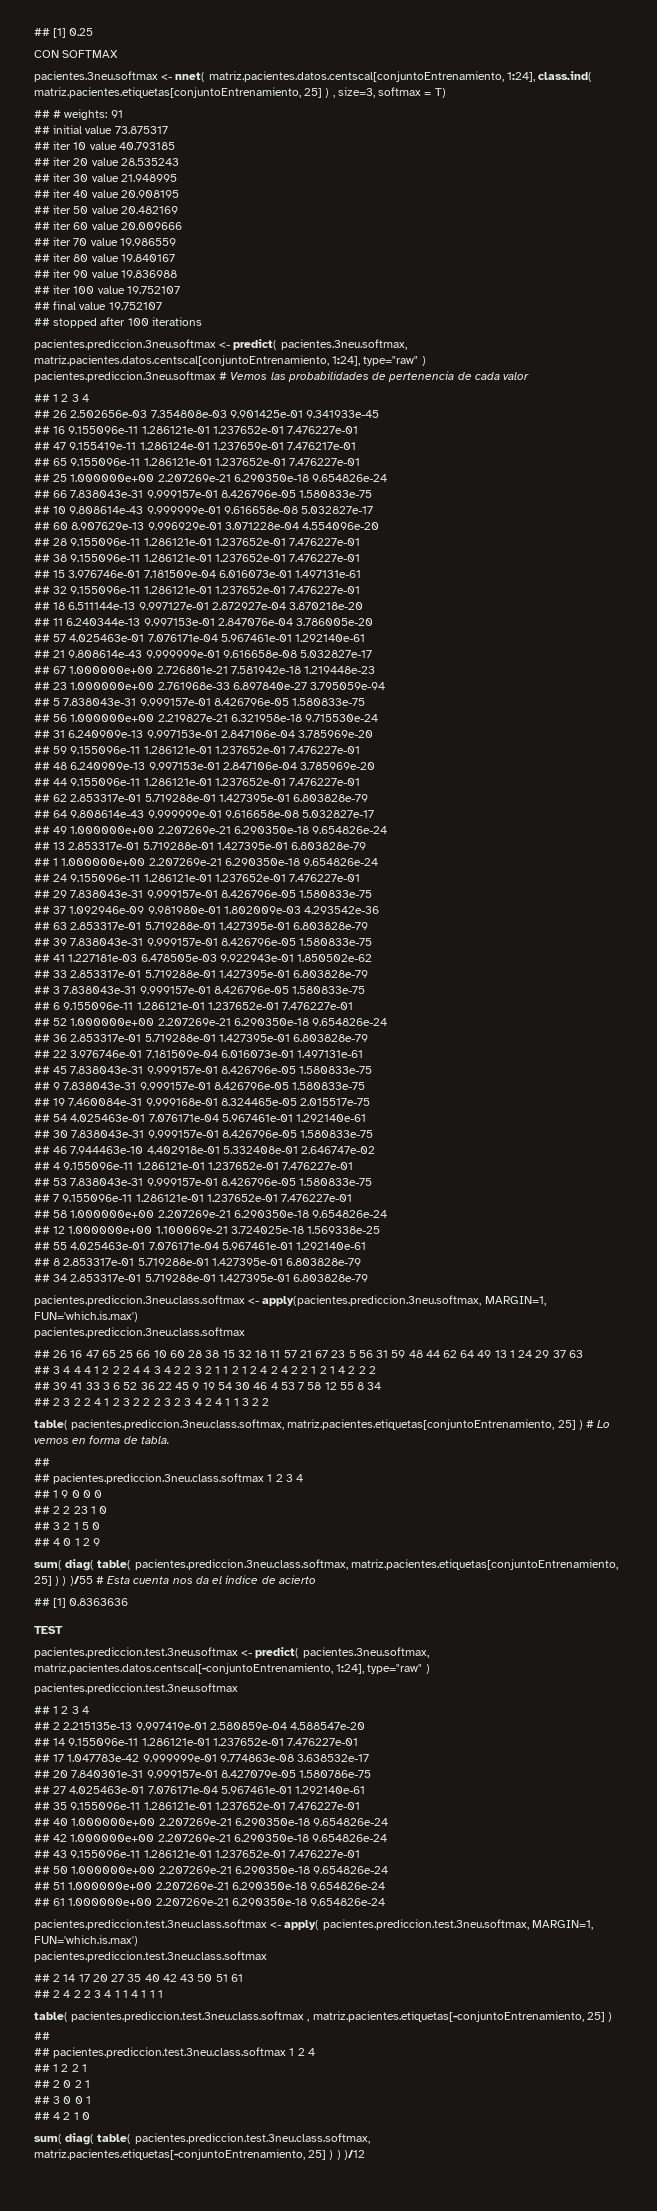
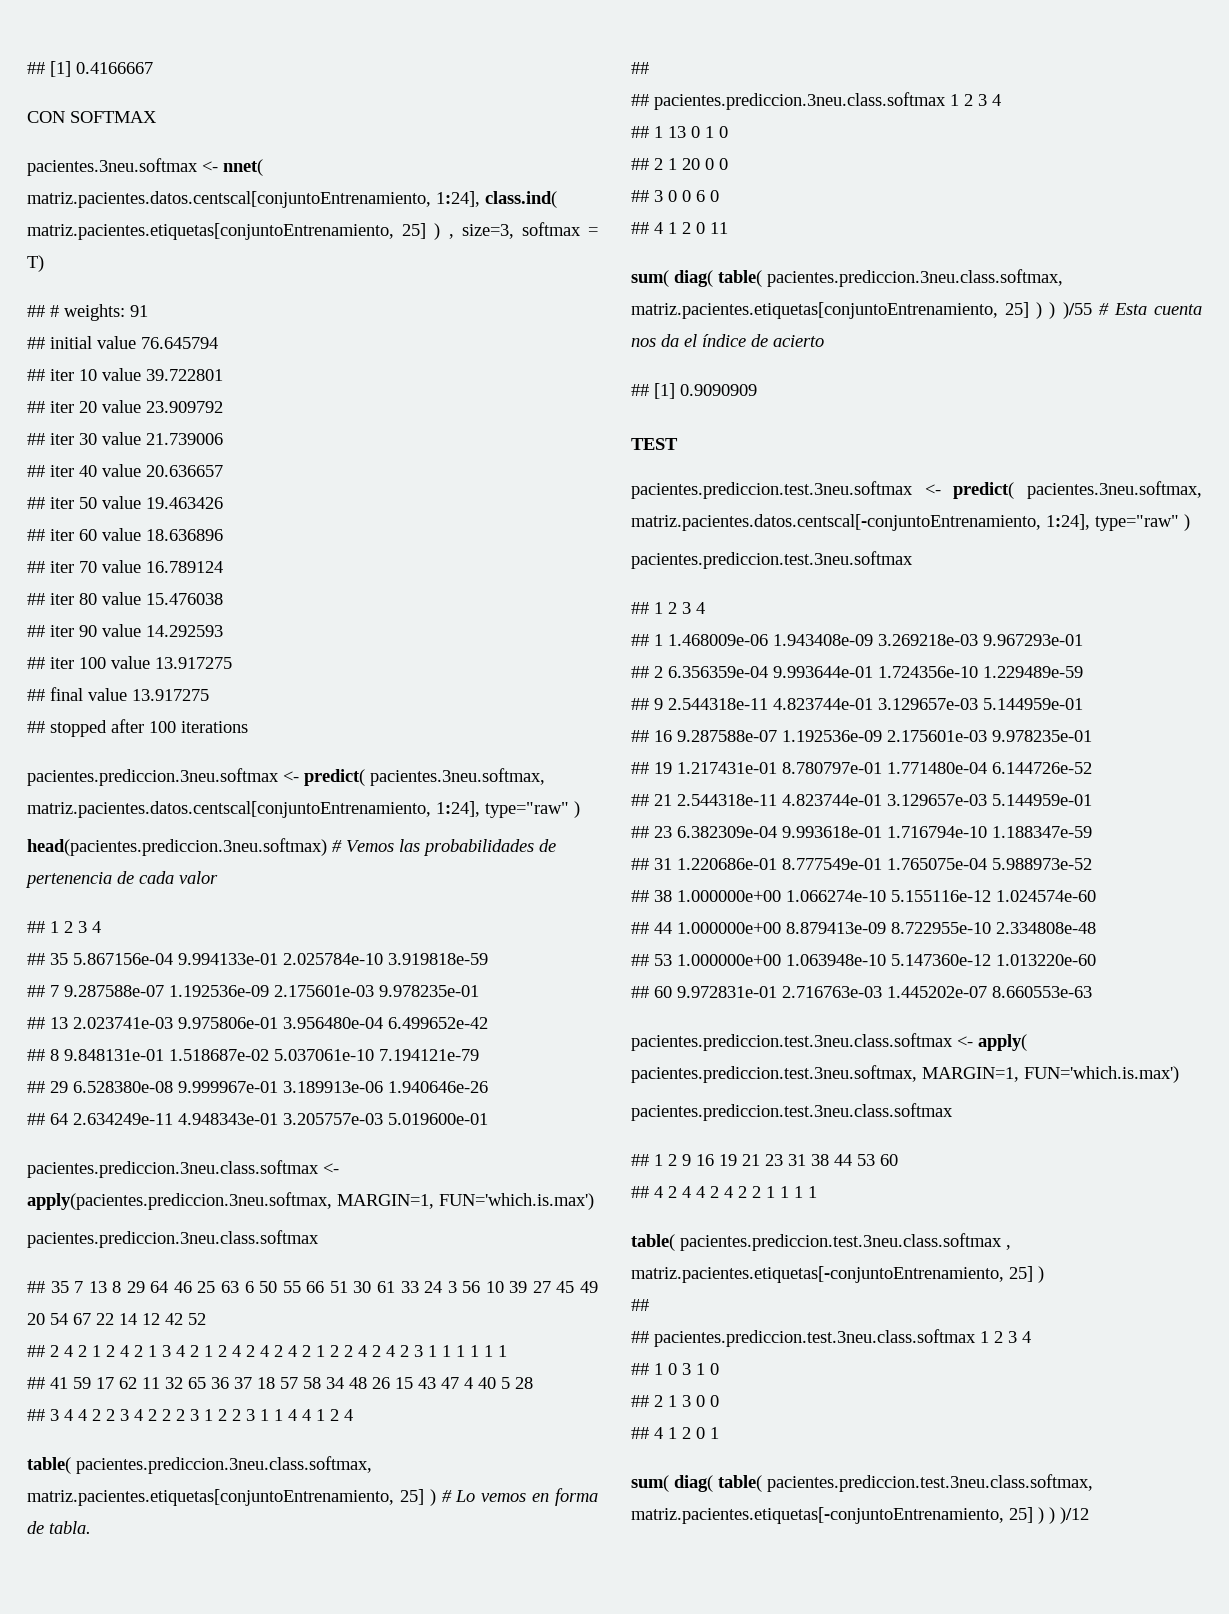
- ## [1] 0.25
+ ## [1] 0.4166667
- ## initial value 73.875317
+ ## initial value 76.645794
- ## iter 10 value 40.793185
+ ## iter 10 value 39.722801
- ## iter 20 value 28.535243
+ ## iter 20 value 23.909792
- ## iter 30 value 21.948995
+ ## iter 30 value 21.739006
- ## iter 40 value 20.908195
+ ## iter 40 value 20.636657
- ## iter 50 value 20.482169
+ ## iter 50 value 19.463426
- ## iter 60 value 20.009666
+ ## iter 60 value 18.636896
- ## iter 70 value 19.986559
+ ## iter 70 value 16.789124
- ## iter 80 value 19.840167
+ ## iter 80 value 15.476038
- ## iter 90 value 19.836988
+ ## iter 90 value 14.292593
- ## iter 100 value 19.752107
+ ## iter 100 value 13.917275
- ## final value 19.752107
+ ## final value 13.917275
- pacientes.prediccion.3neu.softmax # Vemos las probabilidades de pertenencia de cada valor
+ head(pacientes.prediccion.3neu.softmax) # Vemos las probabilidades de pertenencia de cada valor
- ## 26 2.502656e-03 7.354808e-03 9.901425e-01 9.341933e-45
- ## 16 9.155096e-11 1.286121e-01 1.237652e-01 7.476227e-01
- ## 47 9.155419e-11 1.286124e-01 1.237659e-01 7.476217e-01
- ## 65 9.155096e-11 1.286121e-01 1.237652e-01 7.476227e-01
- ## 25 1.000000e+00 2.207269e-21 6.290350e-18 9.654826e-24
- ## 66 7.838043e-31 9.999157e-01 8.426796e-05 1.580833e-75
- ## 10 9.808614e-43 9.999999e-01 9.616658e-08 5.032827e-17
- ## 60 8.907629e-13 9.996929e-01 3.071228e-04 4.554096e-20
- ## 28 9.155096e-11 1.286121e-01 1.237652e-01 7.476227e-01
- ## 38 9.155096e-11 1.286121e-01 1.237652e-01 7.476227e-01
- ## 15 3.976746e-01 7.181509e-04 6.016073e-01 1.497131e-61
- ## 32 9.155096e-11 1.286121e-01 1.237652e-01 7.476227e-01
- ## 18 6.511144e-13 9.997127e-01 2.872927e-04 3.870218e-20
- ## 11 6.240344e-13 9.997153e-01 2.847076e-04 3.786005e-20
- ## 57 4.025463e-01 7.076171e-04 5.967461e-01 1.292140e-61
- ## 21 9.808614e-43 9.999999e-01 9.616658e-08 5.032827e-17
- ## 67 1.000000e+00 2.726801e-21 7.581942e-18 1.219448e-23
- ## 23 1.000000e+00 2.761968e-33 6.897840e-27 3.795059e-94
- ## 5 7.838043e-31 9.999157e-01 8.426796e-05 1.580833e-75
- ## 56 1.000000e+00 2.219827e-21 6.321958e-18 9.715530e-24
- ## 31 6.240909e-13 9.997153e-01 2.847106e-04 3.785969e-20
- ## 59 9.155096e-11 1.286121e-01 1.237652e-01 7.476227e-01
- ## 48 6.240909e-13 9.997153e-01 2.847106e-04 3.785969e-20
- ## 44 9.155096e-11 1.286121e-01 1.237652e-01 7.476227e-01
- ## 62 2.853317e-01 5.719288e-01 1.427395e-01 6.803828e-79
- ## 64 9.808614e-43 9.999999e-01 9.616658e-08 5.032827e-17
- ## 49 1.000000e+00 2.207269e-21 6.290350e-18 9.654826e-24
- ## 13 2.853317e-01 5.719288e-01 1.427395e-01 6.803828e-79
- ## 1 1.000000e+00 2.207269e-21 6.290350e-18 9.654826e-24
- ## 24 9.155096e-11 1.286121e-01 1.237652e-01 7.476227e-01
- ## 29 7.838043e-31 9.999157e-01 8.426796e-05 1.580833e-75
- ## 37 1.092946e-09 9.981980e-01 1.802009e-03 4.293542e-36
- ## 63 2.853317e-01 5.719288e-01 1.427395e-01 6.803828e-79
- ## 39 7.838043e-31 9.999157e-01 8.426796e-05 1.580833e-75
- ## 41 1.227181e-03 6.478505e-03 9.922943e-01 1.850502e-62
- ## 33 2.853317e-01 5.719288e-01 1.427395e-01 6.803828e-79
- ## 3 7.838043e-31 9.999157e-01 8.426796e-05 1.580833e-75
- ## 6 9.155096e-11 1.286121e-01 1.237652e-01 7.476227e-01
- ## 52 1.000000e+00 2.207269e-21 6.290350e-18 9.654826e-24
- ## 36 2.853317e-01 5.719288e-01 1.427395e-01 6.803828e-79
- ## 22 3.976746e-01 7.181509e-04 6.016073e-01 1.497131e-61
- ## 45 7.838043e-31 9.999157e-01 8.426796e-05 1.580833e-75
- ## 9 7.838043e-31 9.999157e-01 8.426796e-05 1.580833e-75
- ## 19 7.460084e-31 9.999168e-01 8.324465e-05 2.015517e-75
- ## 54 4.025463e-01 7.076171e-04 5.967461e-01 1.292140e-61
- ## 30 7.838043e-31 9.999157e-01 8.426796e-05 1.580833e-75
- ## 46 7.944463e-10 4.402918e-01 5.332408e-01 2.646747e-02
- ## 4 9.155096e-11 1.286121e-01 1.237652e-01 7.476227e-01
- ## 53 7.838043e-31 9.999157e-01 8.426796e-05 1.580833e-75
- ## 7 9.155096e-11 1.286121e-01 1.237652e-01 7.476227e-01
- ## 58 1.000000e+00 2.207269e-21 6.290350e-18 9.654826e-24
- ## 12 1.000000e+00 1.100069e-21 3.724025e-18 1.569338e-25
- ## 55 4.025463e-01 7.076171e-04 5.967461e-01 1.292140e-61
- ## 8 2.853317e-01 5.719288e-01 1.427395e-01 6.803828e-79
- ## 34 2.853317e-01 5.719288e-01 1.427395e-01 6.803828e-79
+ ## 35 5.867156e-04 9.994133e-01 2.025784e-10 3.919818e-59
+ ## 7 9.287588e-07 1.192536e-09 2.175601e-03 9.978235e-01
+ ## 13 2.023741e-03 9.975806e-01 3.956480e-04 6.499652e-42
+ ## 8 9.848131e-01 1.518687e-02 5.037061e-10 7.194121e-79
+ ## 29 6.528380e-08 9.999967e-01 3.189913e-06 1.940646e-26
+ ## 64 2.634249e-11 4.948343e-01 3.205757e-03 5.019600e-01
- ## 26 16 47 65 25 66 10 60 28 38 15 32 18 11 57 21 67 23 5 56 31 59 48 44 62 64 49 13 1 24 29 37 63
- ## 3 4 4 4 1 2 2 2 4 4 3 4 2 2 3 2 1 1 2 1 2 4 2 4 2 2 1 2 1 4 2 2 2
- ## 39 41 33 3 6 52 36 22 45 9 19 54 30 46 4 53 7 58 12 55 8 34
- ## 2 3 2 2 4 1 2 3 2 2 2 3 2 3 4 2 4 1 1 3 2 2
+ ## 35 7 13 8 29 64 46 25 63 6 50 55 66 51 30 61 33 24 3 56 10 39 27 45 49 20 54 67 22 14 12 42 52
+ ## 2 4 2 1 2 4 2 1 3 4 2 1 2 4 2 4 2 4 2 1 2 2 4 2 4 2 3 1 1 1 1 1 1
+ ## 41 59 17 62 11 32 65 36 37 18 57 58 34 48 26 15 43 47 4 40 5 28
+ ## 3 4 4 2 2 3 4 2 2 2 3 1 2 2 3 1 1 4 4 1 2 4
- ## 1 9 0 0 0
- ## 2 2 23 1 0
- ## 3 2 1 5 0
- ## 4 0 1 2 9
+ ## 1 13 0 1 0
+ ## 2 1 20 0 0
+ ## 3 0 0 6 0
+ ## 4 1 2 0 11
- ## [1] 0.8363636
+ ## [1] 0.9090909
- ## 2 2.215135e-13 9.997419e-01 2.580859e-04 4.588547e-20
- ## 14 9.155096e-11 1.286121e-01 1.237652e-01 7.476227e-01
- ## 17 1.047783e-42 9.999999e-01 9.774863e-08 3.638532e-17
- ## 20 7.840301e-31 9.999157e-01 8.427079e-05 1.580786e-75
- ## 27 4.025463e-01 7.076171e-04 5.967461e-01 1.292140e-61
- ## 35 9.155096e-11 1.286121e-01 1.237652e-01 7.476227e-01
- ## 40 1.000000e+00 2.207269e-21 6.290350e-18 9.654826e-24
- ## 42 1.000000e+00 2.207269e-21 6.290350e-18 9.654826e-24
- ## 43 9.155096e-11 1.286121e-01 1.237652e-01 7.476227e-01
- ## 50 1.000000e+00 2.207269e-21 6.290350e-18 9.654826e-24
- ## 51 1.000000e+00 2.207269e-21 6.290350e-18 9.654826e-24
- ## 61 1.000000e+00 2.207269e-21 6.290350e-18 9.654826e-24
+ ## 1 1.468009e-06 1.943408e-09 3.269218e-03 9.967293e-01
+ ## 2 6.356359e-04 9.993644e-01 1.724356e-10 1.229489e-59
+ ## 9 2.544318e-11 4.823744e-01 3.129657e-03 5.144959e-01
+ ## 16 9.287588e-07 1.192536e-09 2.175601e-03 9.978235e-01
+ ## 19 1.217431e-01 8.780797e-01 1.771480e-04 6.144726e-52
+ ## 21 2.544318e-11 4.823744e-01 3.129657e-03 5.144959e-01
+ ## 23 6.382309e-04 9.993618e-01 1.716794e-10 1.188347e-59
+ ## 31 1.220686e-01 8.777549e-01 1.765075e-04 5.988973e-52
+ ## 38 1.000000e+00 1.066274e-10 5.155116e-12 1.024574e-60
+ ## 44 1.000000e+00 8.879413e-09 8.722955e-10 2.334808e-48
+ ## 53 1.000000e+00 1.063948e-10 5.147360e-12 1.013220e-60
+ ## 60 9.972831e-01 2.716763e-03 1.445202e-07 8.660553e-63
- ## 2 14 17 20 27 35 40 42 43 50 51 61
- ## 2 4 2 2 3 4 1 1 4 1 1 1
+ ## 1 2 9 16 19 21 23 31 38 44 53 60
+ ## 4 2 4 4 2 4 2 2 1 1 1 1
- ## pacientes.prediccion.test.3neu.class.softmax 1 2 4
- ## 1 2 2 1
- ## 2 0 2 1
- ## 3 0 0 1
- ## 4 2 1 0
+ ## pacientes.prediccion.test.3neu.class.softmax 1 2 3 4
+ ## 1 0 3 1 0
+ ## 2 1 3 0 0
+ ## 4 1 2 0 1

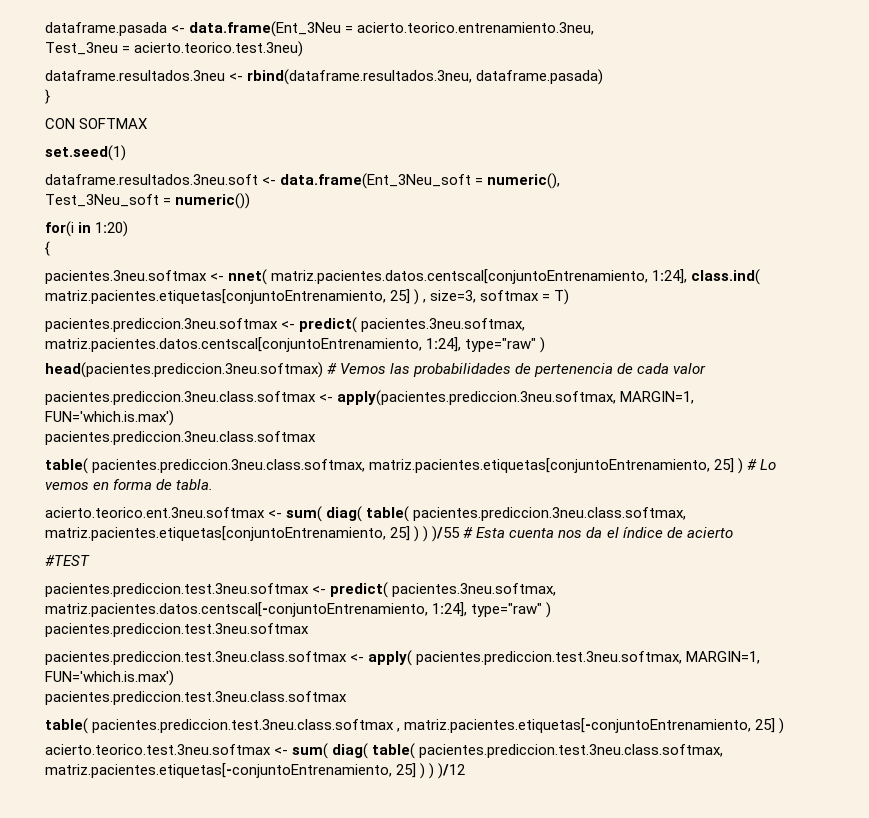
- ## [1] 0.4166667
+ dataframe.pasada <- data.frame(Ent_3Neu = acierto.teorico.entrenamiento.3neu,
+ Test_3neu = acierto.teorico.test.3neu)
+ dataframe.resultados.3neu <- rbind(dataframe.resultados.3neu, dataframe.pasada)
+ }
  CON SOFTMAX
+ set.seed(1)
+ dataframe.resultados.3neu.soft <- data.frame(Ent_3Neu_soft = numeric(),
+ Test_3Neu_soft = numeric())
+ for(i in 1:20)
+ {
- ## # weights: 91
- ## initial value 76.645794
- ## iter 10 value 39.722801
- ## iter 20 value 23.909792
- ## iter 30 value 21.739006
- ## iter 40 value 20.636657
- ## iter 50 value 19.463426
- ## iter 60 value 18.636896
- ## iter 70 value 16.789124
- ## iter 80 value 15.476038
- ## iter 90 value 14.292593
- ## iter 100 value 13.917275
- ## final value 13.917275
- ## stopped after 100 iterations
  head(pacientes.prediccion.3neu.softmax) # Vemos las probabilidades de pertenencia de cada valor
- ## 1 2 3 4
- ## 35 5.867156e-04 9.994133e-01 2.025784e-10 3.919818e-59
- ## 7 9.287588e-07 1.192536e-09 2.175601e-03 9.978235e-01
- ## 13 2.023741e-03 9.975806e-01 3.956480e-04 6.499652e-42
- ## 8 9.848131e-01 1.518687e-02 5.037061e-10 7.194121e-79
- ## 29 6.528380e-08 9.999967e-01 3.189913e-06 1.940646e-26
- ## 64 2.634249e-11 4.948343e-01 3.205757e-03 5.019600e-01
- ## 35 7 13 8 29 64 46 25 63 6 50 55 66 51 30 61 33 24 3 56 10 39 27 45 49 20 54 67 22 14 12 42 52
- ## 2 4 2 1 2 4 2 1 3 4 2 1 2 4 2 4 2 4 2 1 2 2 4 2 4 2 3 1 1 1 1 1 1
- ## 41 59 17 62 11 32 65 36 37 18 57 58 34 48 26 15 43 47 4 40 5 28
- ## 3 4 4 2 2 3 4 2 2 2 3 1 2 2 3 1 1 4 4 1 2 4
  table( pacientes.prediccion.3neu.class.softmax, matriz.pacientes.etiquetas[conjuntoEntrenamiento, 25] ) # Lo vemos en forma de tabla.
- ##
- ## pacientes.prediccion.3neu.class.softmax 1 2 3 4
- ## 1 13 0 1 0
- ## 2 1 20 0 0
- ## 3 0 0 6 0
- ## 4 1 2 0 11
- sum( diag( table( pacientes.prediccion.3neu.class.softmax, matriz.pacientes.etiquetas[conjuntoEntrenamiento, 25] ) ) )/55 # Esta cuenta nos da el índice de acierto
+ acierto.teorico.ent.3neu.softmax <- sum( diag( table( pacientes.prediccion.3neu.class.softmax, matriz.pacientes.etiquetas[conjuntoEntrenamiento, 25] ) ) )/55 # Esta cuenta nos da el índice de acierto
- ## [1] 0.9090909
- TEST
+ #TEST
  pacientes.prediccion.test.3neu.softmax <- predict( pacientes.3neu.softmax, matriz.pacientes.datos.centscal[-conjuntoEntrenamiento, 1:24], type="raw" )
  pacientes.prediccion.test.3neu.softmax
- ## 1 2 3 4
- ## 1 1.468009e-06 1.943408e-09 3.269218e-03 9.967293e-01
- ## 2 6.356359e-04 9.993644e-01 1.724356e-10 1.229489e-59
- ## 9 2.544318e-11 4.823744e-01 3.129657e-03 5.144959e-01
- ## 16 9.287588e-07 1.192536e-09 2.175601e-03 9.978235e-01
- ## 19 1.217431e-01 8.780797e-01 1.771480e-04 6.144726e-52
- ## 21 2.544318e-11 4.823744e-01 3.129657e-03 5.144959e-01
- ## 23 6.382309e-04 9.993618e-01 1.716794e-10 1.188347e-59
- ## 31 1.220686e-01 8.777549e-01 1.765075e-04 5.988973e-52
- ## 38 1.000000e+00 1.066274e-10 5.155116e-12 1.024574e-60
- ## 44 1.000000e+00 8.879413e-09 8.722955e-10 2.334808e-48
- ## 53 1.000000e+00 1.063948e-10 5.147360e-12 1.013220e-60
- ## 60 9.972831e-01 2.716763e-03 1.445202e-07 8.660553e-63
- ## 1 2 9 16 19 21 23 31 38 44 53 60
- ## 4 2 4 4 2 4 2 2 1 1 1 1
  table( pacientes.prediccion.test.3neu.class.softmax , matriz.pacientes.etiquetas[-conjuntoEntrenamiento, 25] )
- ##
- ## pacientes.prediccion.test.3neu.class.softmax 1 2 3 4
- ## 1 0 3 1 0
- ## 2 1 3 0 0
- ## 4 1 2 0 1
- sum( diag( table( pacientes.prediccion.test.3neu.class.softmax, matriz.pacientes.etiquetas[-conjuntoEntrenamiento, 25] ) ) )/12
+ acierto.teorico.test.3neu.softmax <- sum( diag( table( pacientes.prediccion.test.3neu.class.softmax, matriz.pacientes.etiquetas[-conjuntoEntrenamiento, 25] ) ) )/12

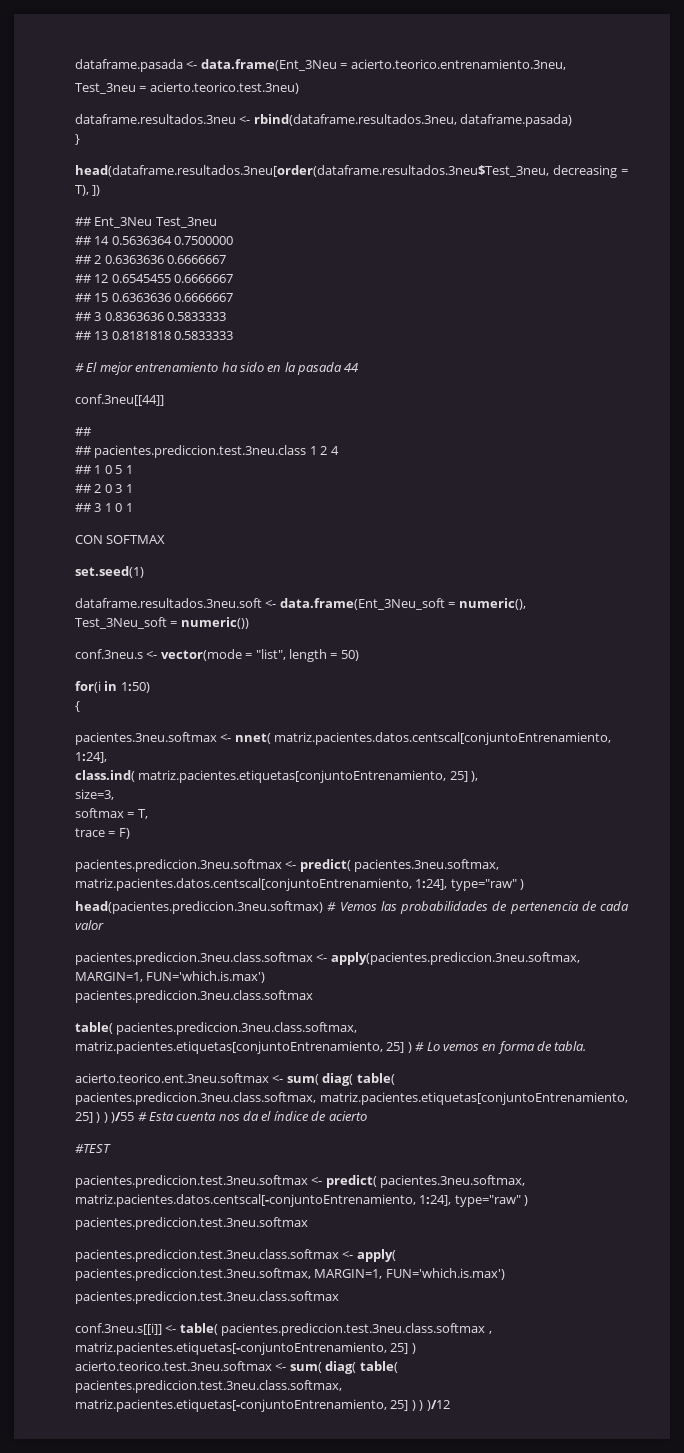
+ head(dataframe.resultados.3neu[order(dataframe.resultados.3neu$Test_3neu, decreasing = T), ])
+ ## Ent_3Neu Test_3neu
+ ## 14 0.5636364 0.7500000
+ ## 2 0.6363636 0.6666667
+ ## 12 0.6545455 0.6666667
+ ## 15 0.6363636 0.6666667
+ ## 3 0.8363636 0.5833333
+ ## 13 0.8181818 0.5833333
+ # El mejor entrenamiento ha sido en la pasada 44
+ conf.3neu[[44]]
+ ##
+ ## pacientes.prediccion.test.3neu.class 1 2 4
+ ## 1 0 5 1
+ ## 2 0 3 1
+ ## 3 1 0 1
+ conf.3neu.s <- vector(mode = "list", length = 50)
- for(i in 1:20)
+ for(i in 1:50)
- pacientes.3neu.softmax <- nnet( matriz.pacientes.datos.centscal[conjuntoEntrenamiento, 1:24], class.ind( matriz.pacientes.etiquetas[conjuntoEntrenamiento, 25] ) , size=3, softmax = T)
+ pacientes.3neu.softmax <- nnet( matriz.pacientes.datos.centscal[conjuntoEntrenamiento, 1:24],
+ class.ind( matriz.pacientes.etiquetas[conjuntoEntrenamiento, 25] ),
+ size=3,
+ softmax = T,
+ trace = F)
- table( pacientes.prediccion.test.3neu.class.softmax , matriz.pacientes.etiquetas[-conjuntoEntrenamiento, 25] )
+ conf.3neu.s[[i]] <- table( pacientes.prediccion.test.3neu.class.softmax , matriz.pacientes.etiquetas[-conjuntoEntrenamiento, 25] )

